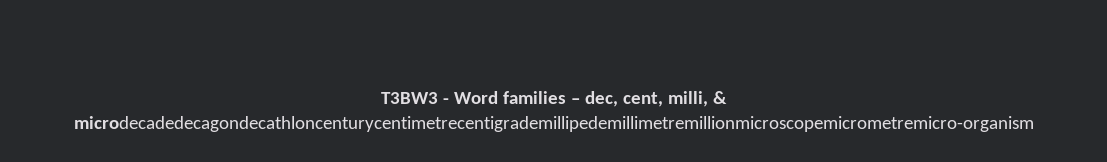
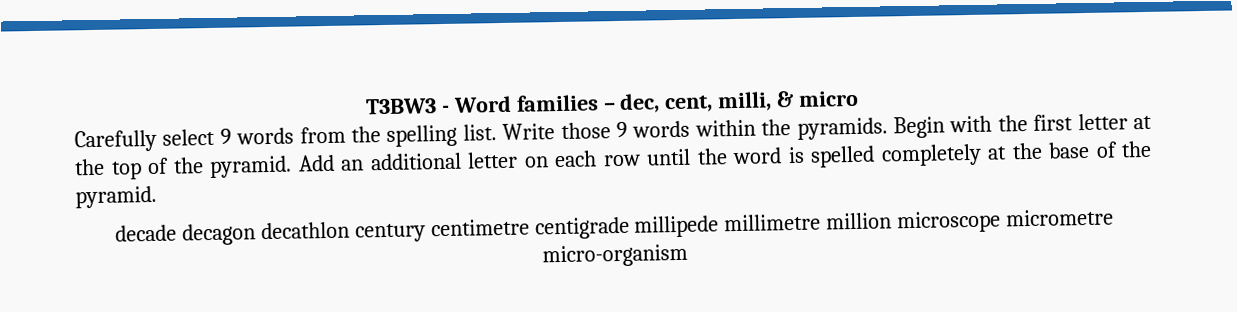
- T3BW3 - Word families – dec, cent, milli, & microdecadedecagondecathloncenturycentimetrecentigrademillipedemillimetremillionmicroscopemicrometremicro-organism
+ T3BW3 - Word families – dec, cent, milli, & micro
+ Carefully select 9 words from the spelling list. Write those 9 words within the pyramids. Begin with the first letter at the top of the pyramid. Add an additional letter on each row until the word is spelled completely at the base of the pyramid.
+ decade decagon decathlon century centimetre centigrade millipede millimetre million microscope micrometre micro-organism

